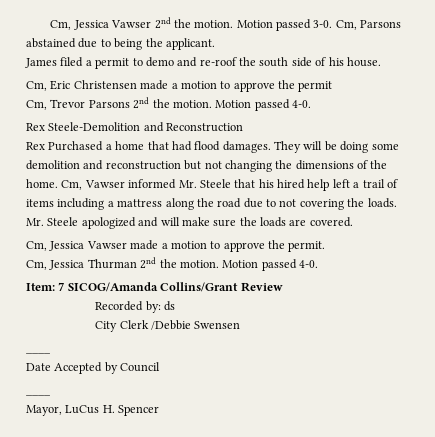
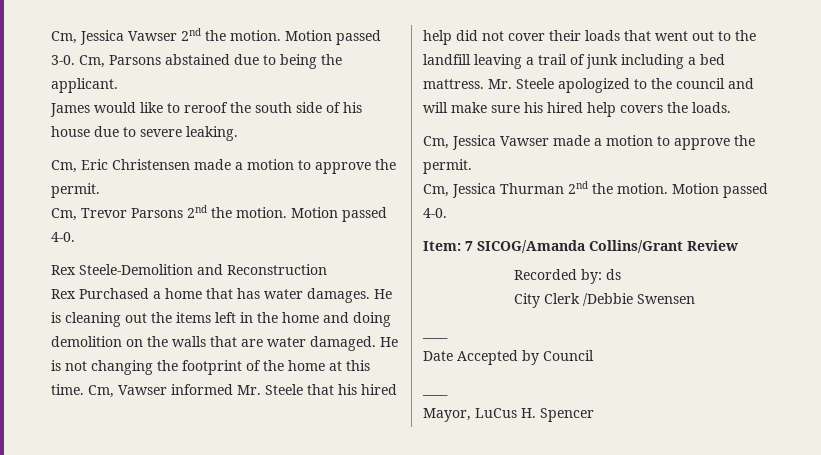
- James filed a permit to demo and re-roof the south side of his house.
+ James would like to reroof the south side of his house due to severe leaking.
- Cm, Eric Christensen made a motion to approve the permit
+ Cm, Eric Christensen made a motion to approve the permit.
- Rex Purchased a home that had flood damages. They will be doing some demolition and reconstruction but not changing the dimensions of the home.
+ Rex Purchased a home that has water damages. He is cleaning out the items left in the home and doing demolition on the walls that are water damaged. He is not changing the footprint of the home at this time.
- Cm, Vawser informed Mr. Steele that his hired help left a trail of items including a mattress along the road due to not covering the loads. Mr. Steele apologized and will make sure the loads are covered.
+ Cm, Vawser informed Mr. Steele that his hired help did not cover their loads that went out to the landfill leaving a trail of junk including a bed mattress. Mr. Steele apologized to the council and will make sure his hired help covers the loads.

